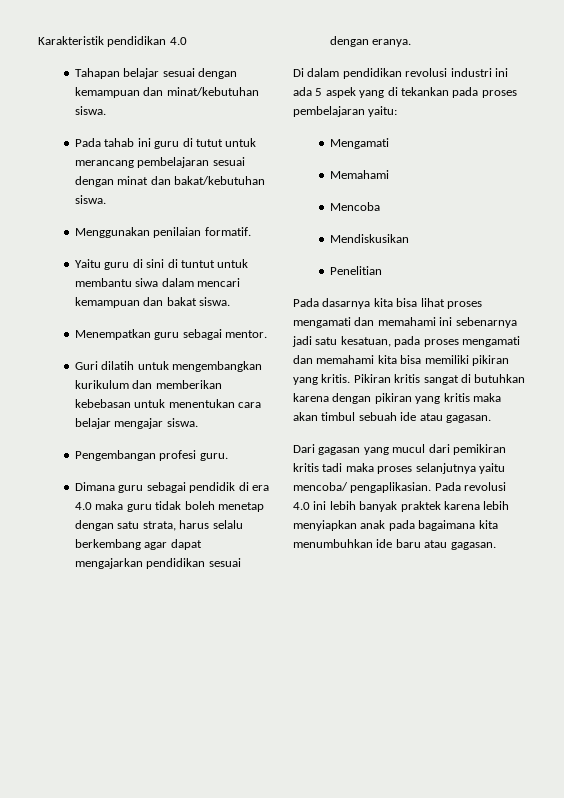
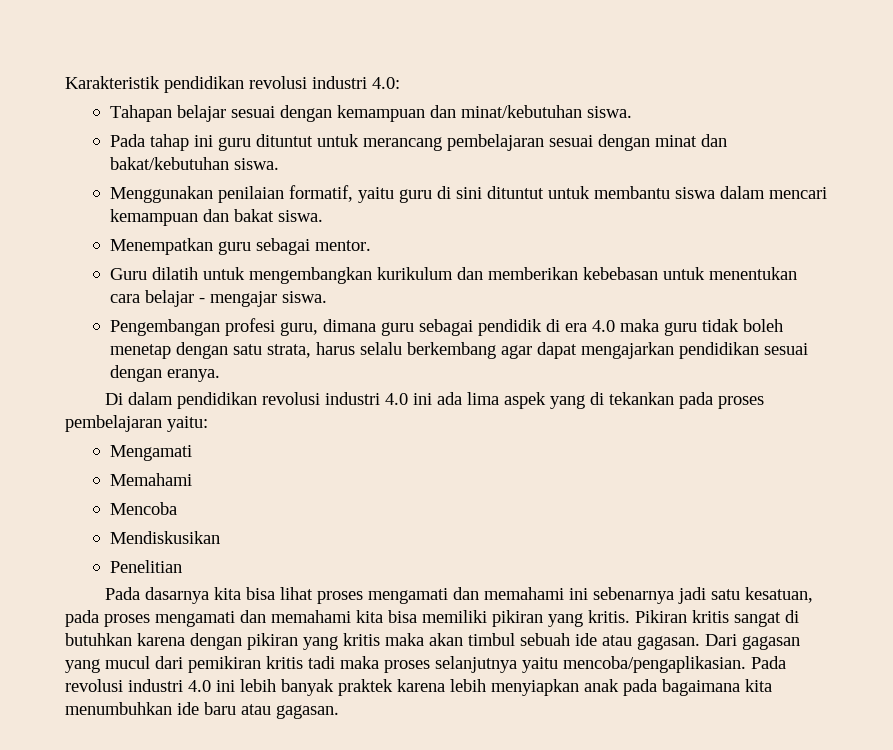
- Karakteristik pendidikan 4.0
+ Karakteristik pendidikan revolusi industri 4.0:
- Pada tahab ini guru di tutut untuk merancang pembelajaran sesuai dengan minat dan bakat/kebutuhan siswa.
+ Pada tahap ini guru dituntut untuk merancang pembelajaran sesuai dengan minat dan bakat/kebutuhan siswa.
- Menggunakan penilaian formatif.
- Yaitu guru di sini di tuntut untuk membantu siwa dalam mencari kemampuan dan bakat siswa.
+ Menggunakan penilaian formatif, yaitu guru di sini dituntut untuk membantu siswa dalam mencari kemampuan dan bakat siswa.
- Guri dilatih untuk mengembangkan kurikulum dan memberikan kebebasan untuk menentukan cara belajar mengajar siswa.
+ Guru dilatih untuk mengembangkan kurikulum dan memberikan kebebasan untuk menentukan cara belajar - mengajar siswa.
- Pengembangan profesi guru.
- Dimana guru sebagai pendidik di era 4.0 maka guru tidak boleh menetap dengan satu strata, harus selalu berkembang agar dapat mengajarkan pendidikan sesuai dengan eranya.
+ Pengembangan profesi guru, dimana guru sebagai pendidik di era 4.0 maka guru tidak boleh menetap dengan satu strata, harus selalu berkembang agar dapat mengajarkan pendidikan sesuai dengan eranya.
- Di dalam pendidikan revolusi industri ini ada 5 aspek yang di tekankan pada proses pembelajaran yaitu:
+ Di dalam pendidikan revolusi industri 4.0 ini ada lima aspek yang di tekankan pada proses pembelajaran yaitu:
- Pikiran kritis sangat di butuhkan karena dengan pikiran yang kritis maka akan timbul sebuah ide atau gagasan.
- Dari gagasan yang mucul dari pemikiran kritis tadi maka proses selanjutnya yaitu mencoba/ pengaplikasian.
+ Pikiran kritis sangat di butuhkan karena dengan pikiran yang kritis maka akan timbul sebuah ide atau gagasan. Dari gagasan yang mucul dari pemikiran kritis tadi maka proses selanjutnya yaitu mencoba/pengaplikasian.
- Pada revolusi 4.0 ini lebih banyak praktek karena lebih menyiapkan anak pada bagaimana kita menumbuhkan ide baru atau gagasan.
+ Pada revolusi industri 4.0 ini lebih banyak praktek karena lebih menyiapkan anak pada bagaimana kita menumbuhkan ide baru atau gagasan.

